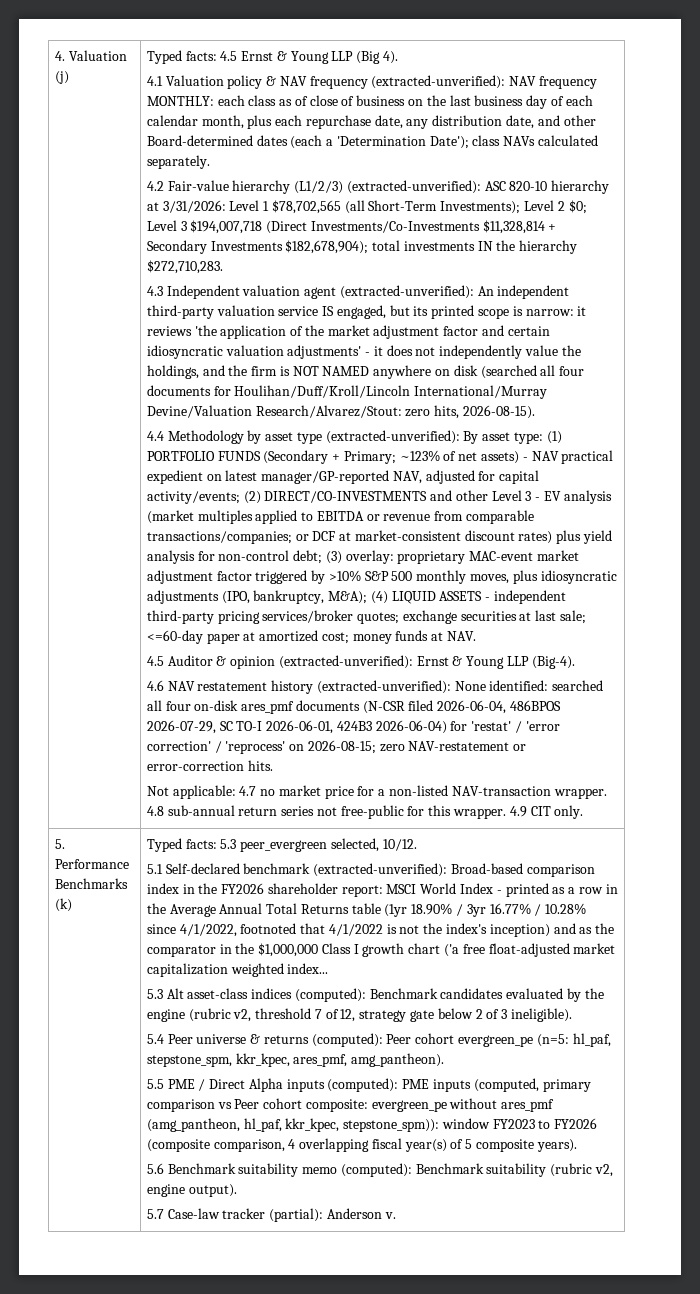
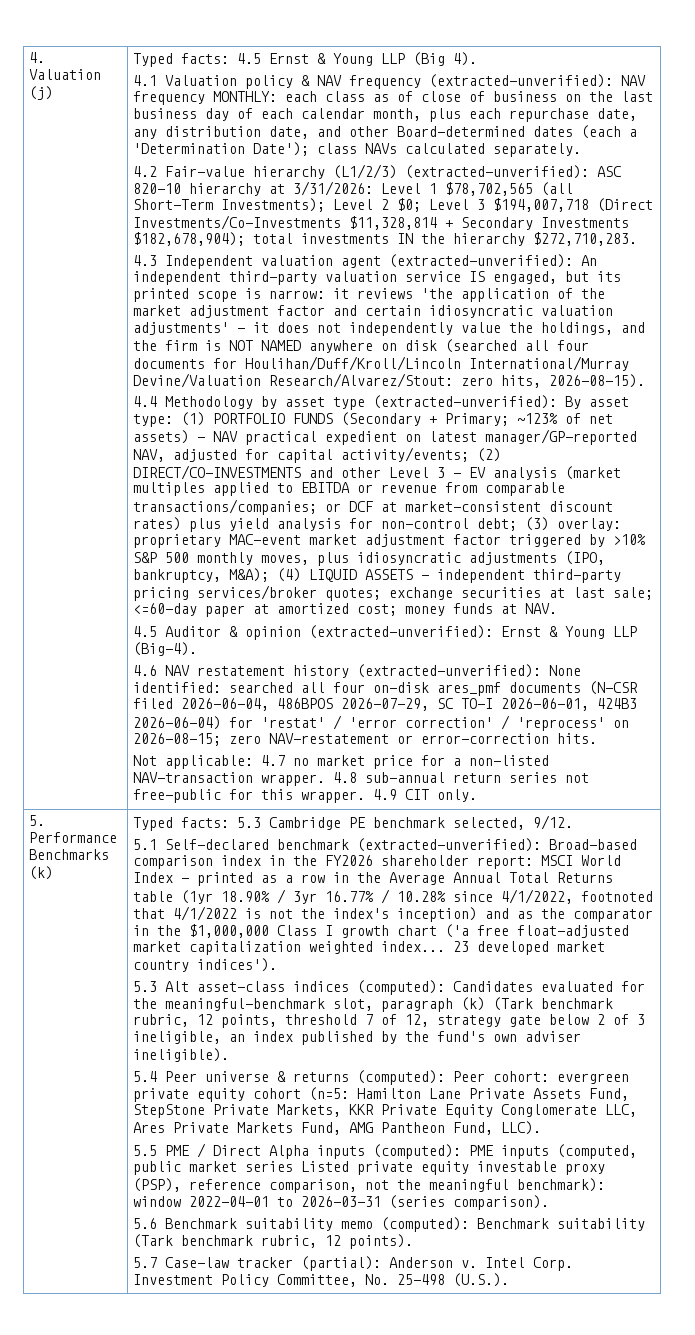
- Typed facts: 5.3 peer_evergreen selected, 10/12.
+ Typed facts: 5.3 Cambridge PE benchmark selected, 9/12.
+ 23 developed market country indices').
- 5.3 Alt asset-class indices (computed): Benchmark candidates evaluated by the engine (rubric v2, threshold 7 of 12, strategy gate below 2 of 3 ineligible).
+ 5.3 Alt asset-class indices (computed): Candidates evaluated for the meaningful-benchmark slot, paragraph (k) (Tark benchmark rubric, 12 points, threshold 7 of 12, strategy gate below 2 of 3 ineligible, an index published by the fund's own adviser ineligible).
- 5.4 Peer universe & returns (computed): Peer cohort evergreen_pe (n=5: hl_paf, stepstone_spm, kkr_kpec, ares_pmf, amg_pantheon).
+ 5.4 Peer universe & returns (computed): Peer cohort: evergreen private equity cohort (n=5: Hamilton Lane Private Assets Fund, StepStone Private Markets, KKR Private Equity Conglomerate LLC, Ares Private Markets Fund, AMG Pantheon Fund, LLC).
- 5.5 PME / Direct Alpha inputs (computed): PME inputs (computed, primary comparison vs Peer cohort composite: evergreen_pe without ares_pmf (amg_pantheon, hl_paf, kkr_kpec, stepstone_spm)): window FY2023 to FY2026 (composite comparison, 4 overlapping fiscal year(s) of 5 composite years).
+ 5.5 PME / Direct Alpha inputs (computed): PME inputs (computed, public market series Listed private equity investable proxy (PSP), reference comparison, not the meaningful benchmark): window 2022-04-01 to 2026-03-31 (series comparison).
- 5.6 Benchmark suitability memo (computed): Benchmark suitability (rubric v2, engine output).
+ 5.6 Benchmark suitability memo (computed): Benchmark suitability (Tark benchmark rubric, 12 points).
+ Intel Corp. Investment Policy Committee, No. 25-498 (U.S.).

